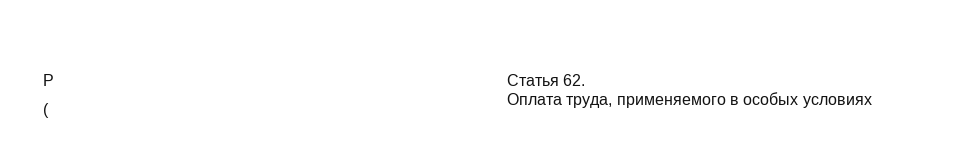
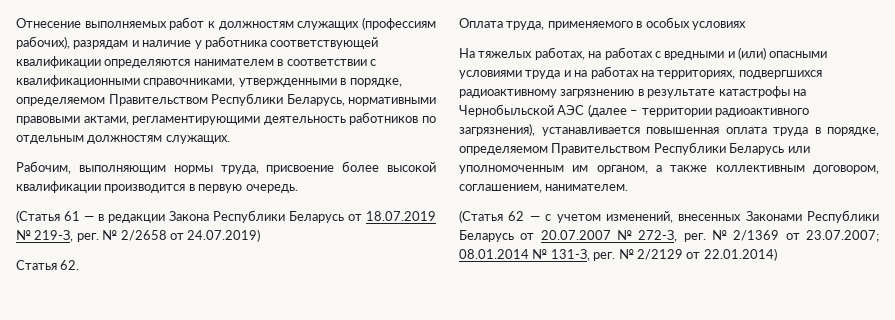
- Р
- (
+ Отнесение выполняемых работ к должностям служащих (профессиям рабочих), разрядам и наличие у работника соответствующей квалификации определяются нанимателем в соответствии с квалификационными справочниками, утвержденными в порядке, определяемом Правительством Республики Беларусь, нормативными правовыми актами, регламентирующими деятельность работников по отдельным должностям служащих.
+ Рабочим, выполняющим нормы труда, присвоение более высокой квалификации производится в первую очередь.
+ (Статья 61 — в редакции Закона Республики Беларусь от 18.07.2019 № 219-З, рег. № 2/2658 от 24.07.2019)
+ На тяжелых работах, на работах с вредными и (или) опасными условиями труда и на работах на территориях, подвергшихся радиоактивному загрязнению в результате катастрофы на Чернобыльской АЭС (далее – территории радиоактивного загрязнения), устанавливается повышенная оплата труда в порядке, определяемом Правительством Республики Беларусь или уполномоченным им органом, а также коллективным договором, соглашением, нанимателем.
+ (Статья 62 — с учетом изменений, внесенных Законами Республики Беларусь от 20.07.2007 № 272-З, рег. № 2/1369 от 23.07.2007; 08.01.2014 № 131-З, рег. № 2/2129 от 22.01.2014)

